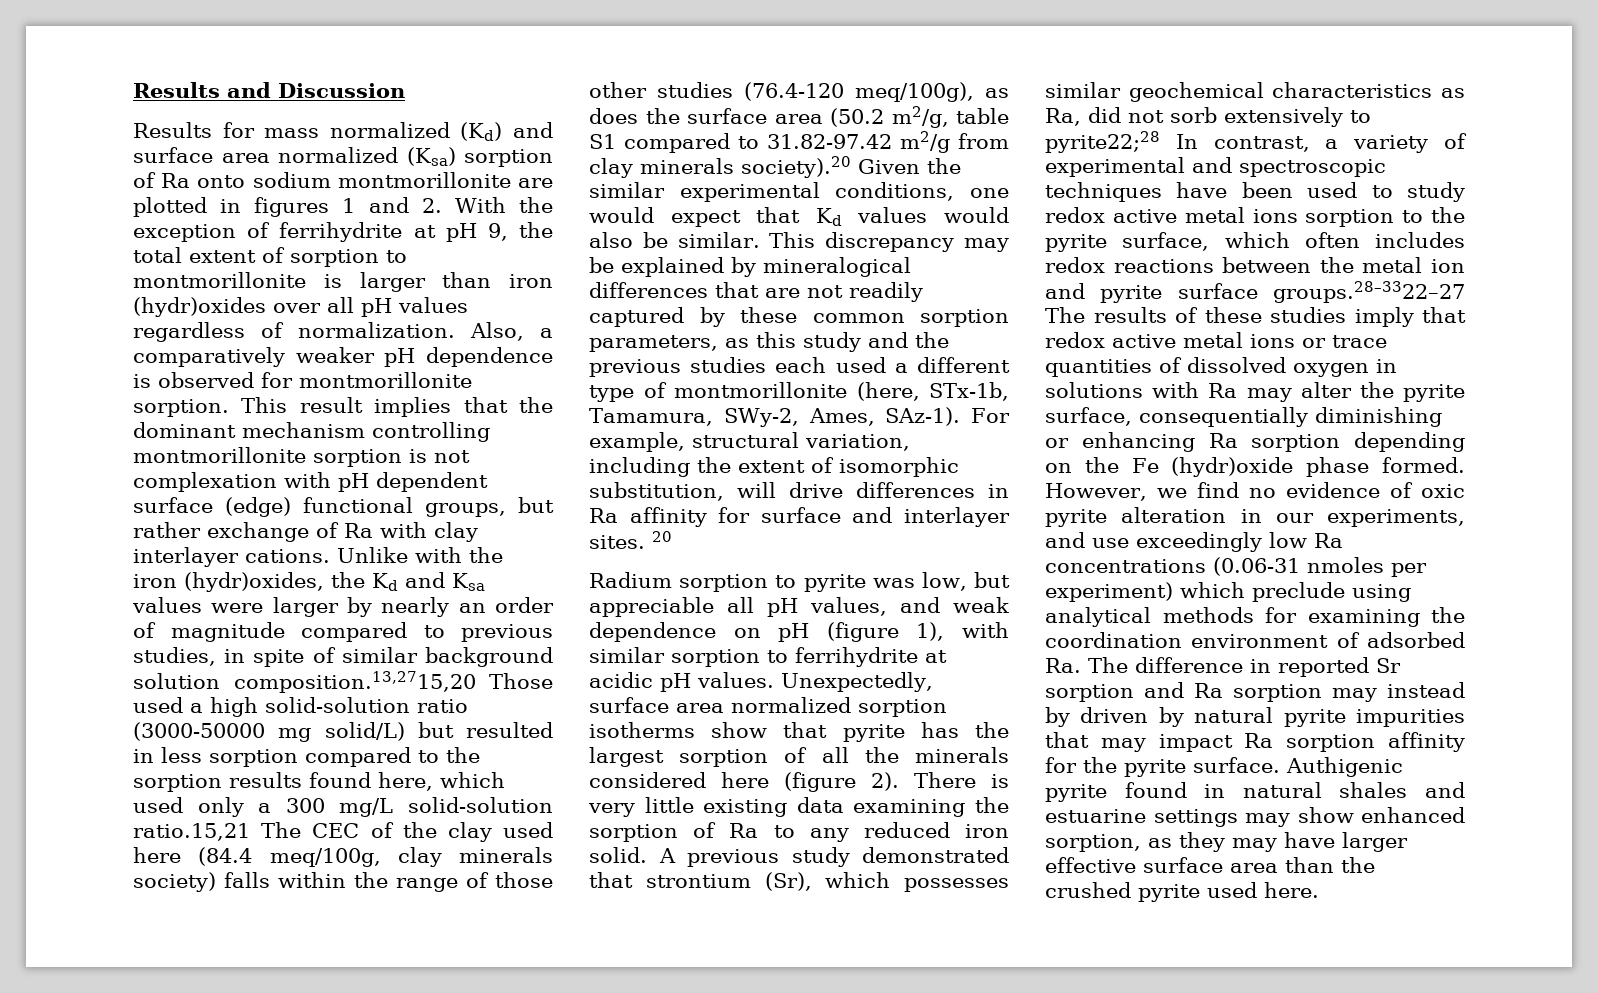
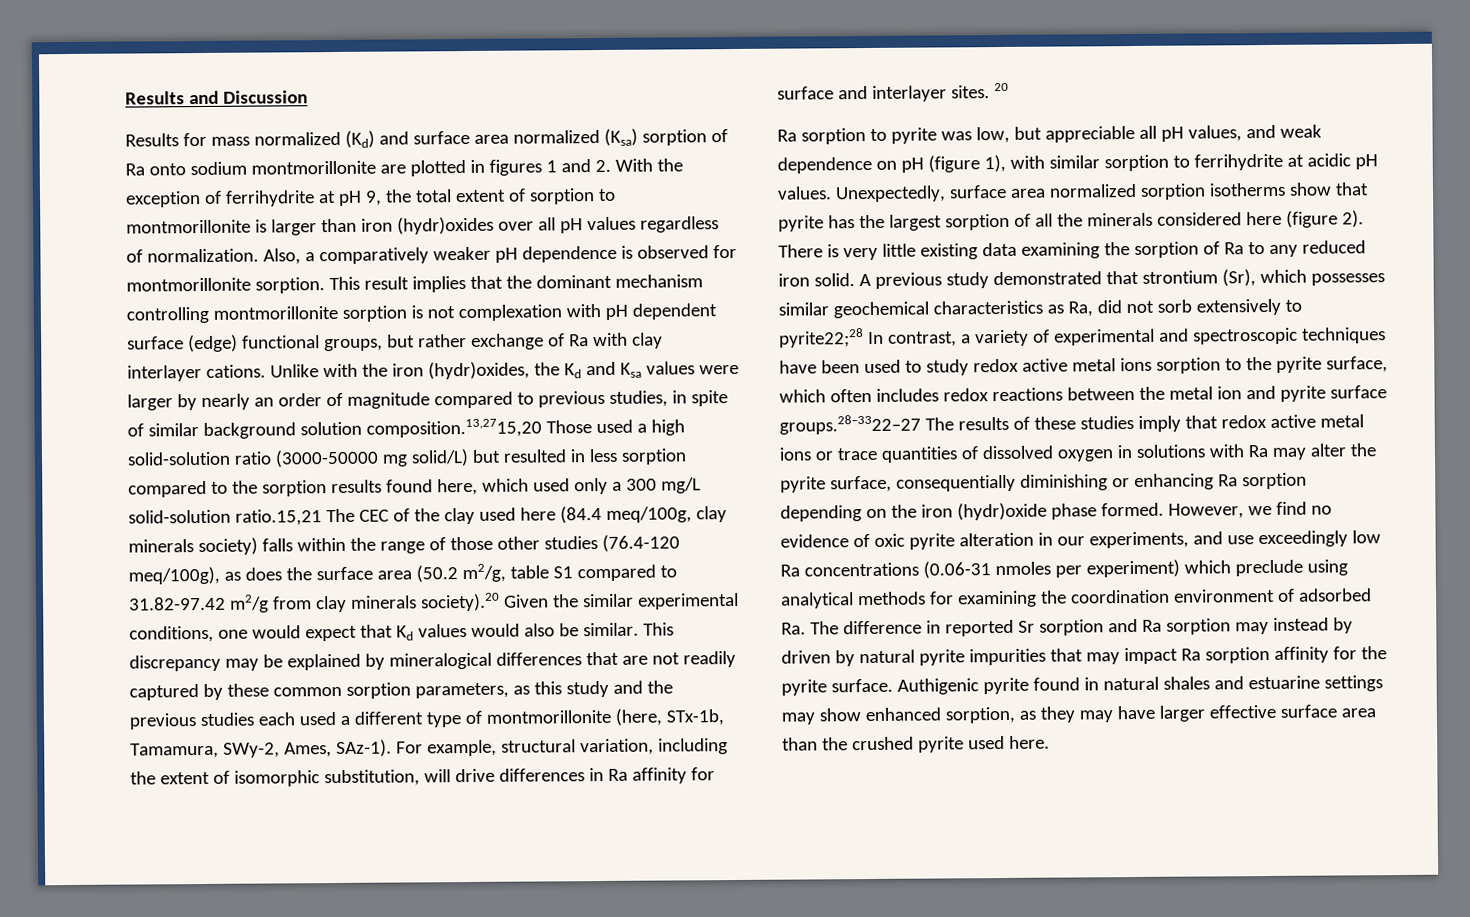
- Radium sorption to pyrite was low, but appreciable all pH values, and weak dependence on pH (figure 1), with similar sorption to ferrihydrite at acidic pH values.
+ Ra sorption to pyrite was low, but appreciable all pH values, and weak dependence on pH (figure 1), with similar sorption to ferrihydrite at acidic pH values.
- A previous study demonstrated that strontium (Sr), which possesses similar geochemical characteristics as Ra, did not sorb extensively to pyrite22;28 In contrast, a variety of experimental and spectroscopic techniques have been used to study redox active metal ions sorption to the pyrite surface, which often includes redox reactions between the metal ion and pyrite surface groups.28–3322–27 The results of these studies imply that redox active metal ions or trace quantities of dissolved oxygen in solutions with Ra may alter the pyrite surface, consequentially diminishing or enhancing Ra sorption depending on the Fe (hydr)oxide phase formed.
+ A previous study demonstrated that strontium (Sr), which possesses similar geochemical characteristics as Ra, did not sorb extensively to pyrite22;28 In contrast, a variety of experimental and spectroscopic techniques have been used to study redox active metal ions sorption to the pyrite surface, which often includes redox reactions between the metal ion and pyrite surface groups.28–3322–27 The results of these studies imply that redox active metal ions or trace quantities of dissolved oxygen in solutions with Ra may alter the pyrite surface, consequentially diminishing or enhancing Ra sorption depending on the iron (hydr)oxide phase formed.

